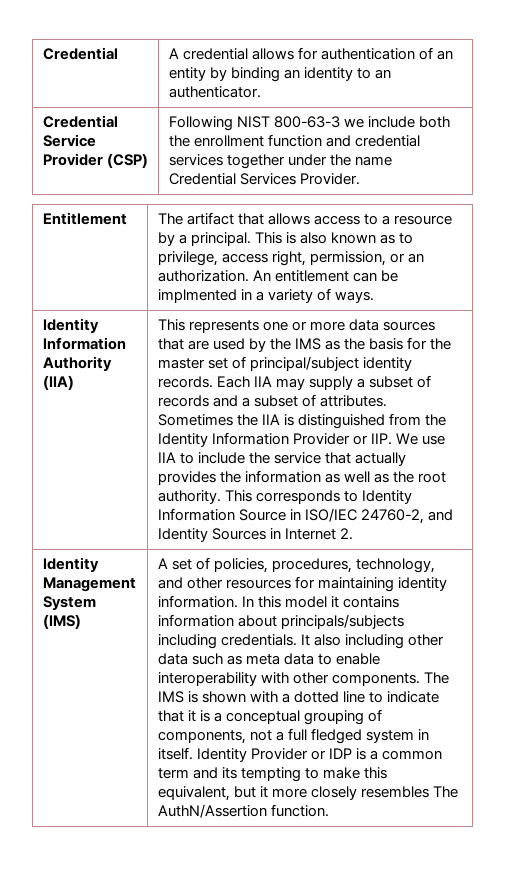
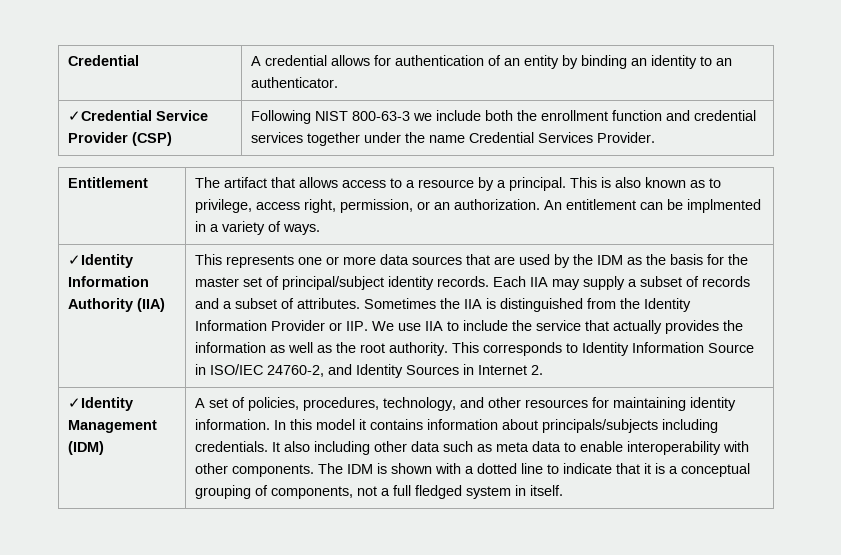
- Credential Service Provider (CSP) | Following NIST 800-63-3 we include both the enrollment function and credential services together under the name Credential Services Provider.
+ ✓Credential Service Provider (CSP) | Following NIST 800-63-3 we include both the enrollment function and credential services together under the name Credential Services Provider.
- Identity Information Authority (IIA)
+ ✓Identity Information Authority (IIA)
- This represents one or more data sources that are used by the IMS as the basis for the master set of principal/subject identity records.
+ This represents one or more data sources that are used by the IDM as the basis for the master set of principal/subject identity records.
- Identity Management System (IMS)
+ ✓Identity Management (IDM)
- The IMS is shown with a dotted line to indicate that it is a conceptual grouping of components, not a full fledged system in itself. Identity Provider or IDP is a common term and its tempting to make this equivalent, but it more closely resembles The AuthN/Assertion function.
+ The IDM is shown with a dotted line to indicate that it is a conceptual grouping of components, not a full fledged system in itself.

